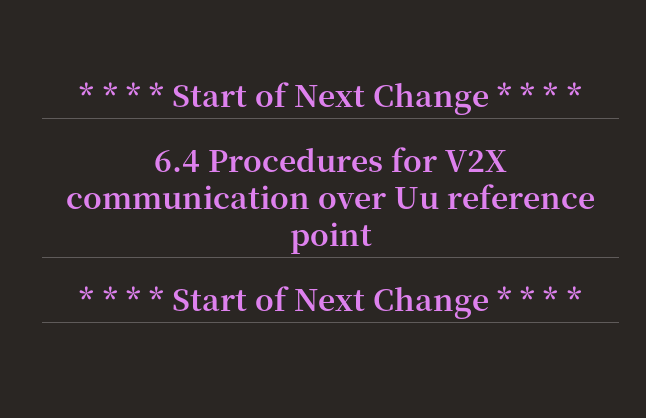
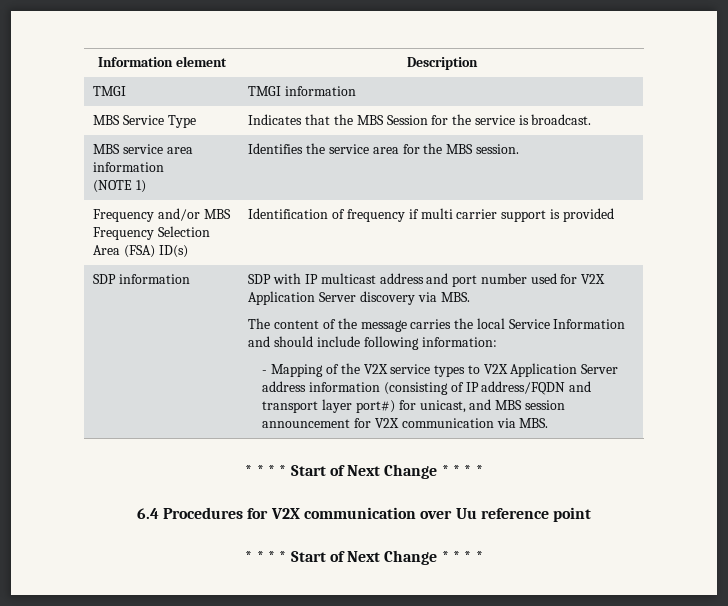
+ Information element | Description
+ TMGI | TMGI information
+ MBS Service Type | Indicates that the MBS Session for the service is broadcast.
+ MBS service area information
+ (NOTE 1) | Identifies the service area for the MBS session.
+ Frequency and/or MBS Frequency Selection Area (FSA) ID(s) | Identification of frequency if multi carrier support is provided
+ SDP information | SDP with IP multicast address and port number used for V2X Application Server discovery via MBS.
+ The content of the message carries the local Service Information and should include following information:
+ - Mapping of the V2X service types to V2X Application Server address information (consisting of IP address/FQDN and transport layer port#) for unicast, and MBS session announcement for V2X communication via MBS.

